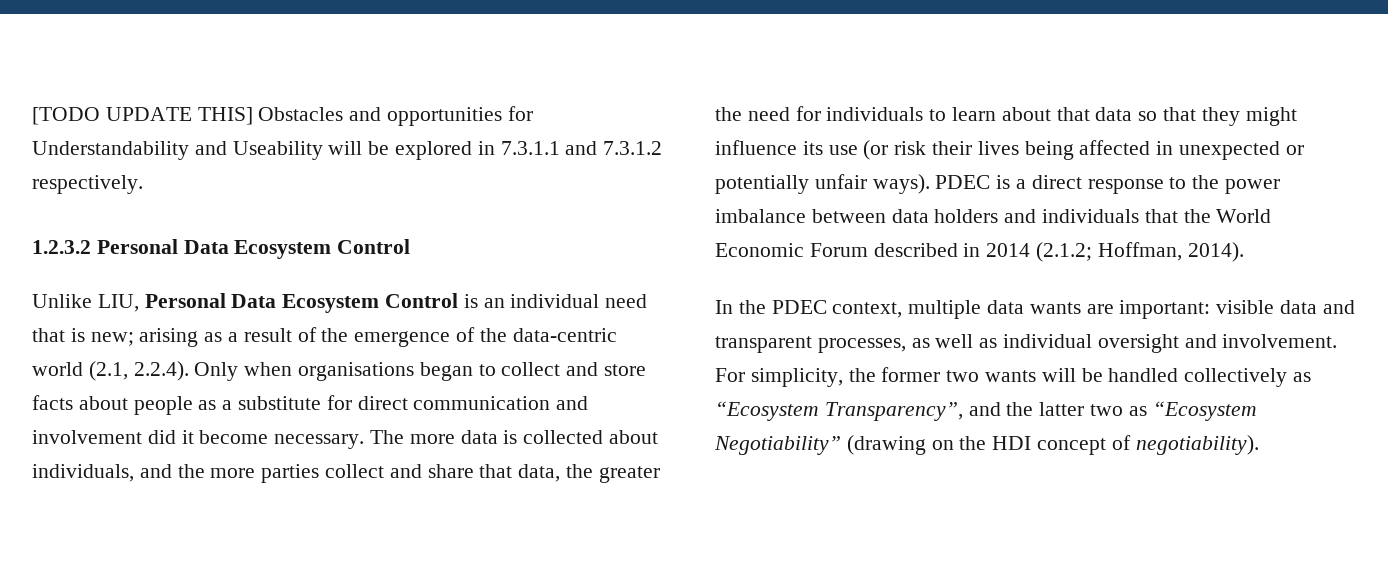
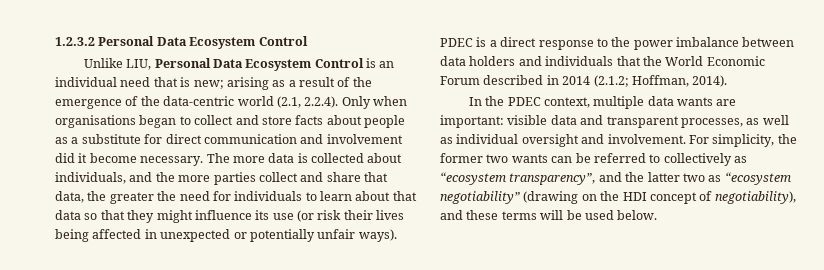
- [TODO UPDATE THIS] Obstacles and opportunities for Understandability and Useability will be explored in 7.3.1.1 and 7.3.1.2 respectively.
- For simplicity, the former two wants will be handled collectively as “Ecosystem Transparency”, and the latter two as “Ecosystem Negotiability” (drawing on the HDI concept of negotiability).
+ For simplicity, the former two wants can be referred to collectively as “ecosystem transparency”, and the latter two as “ecosystem negotiability” (drawing on the HDI concept of negotiability), and these terms will be used below.

